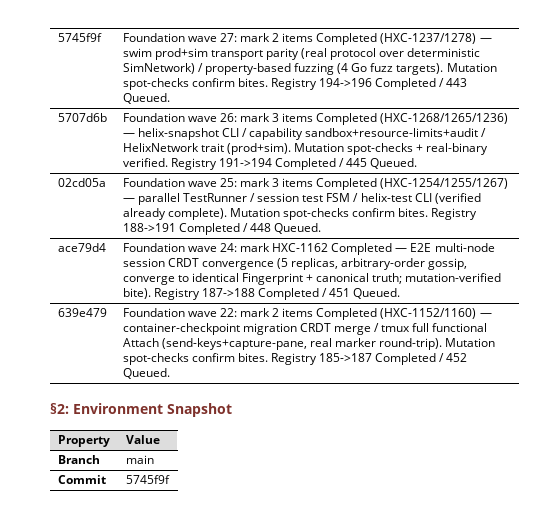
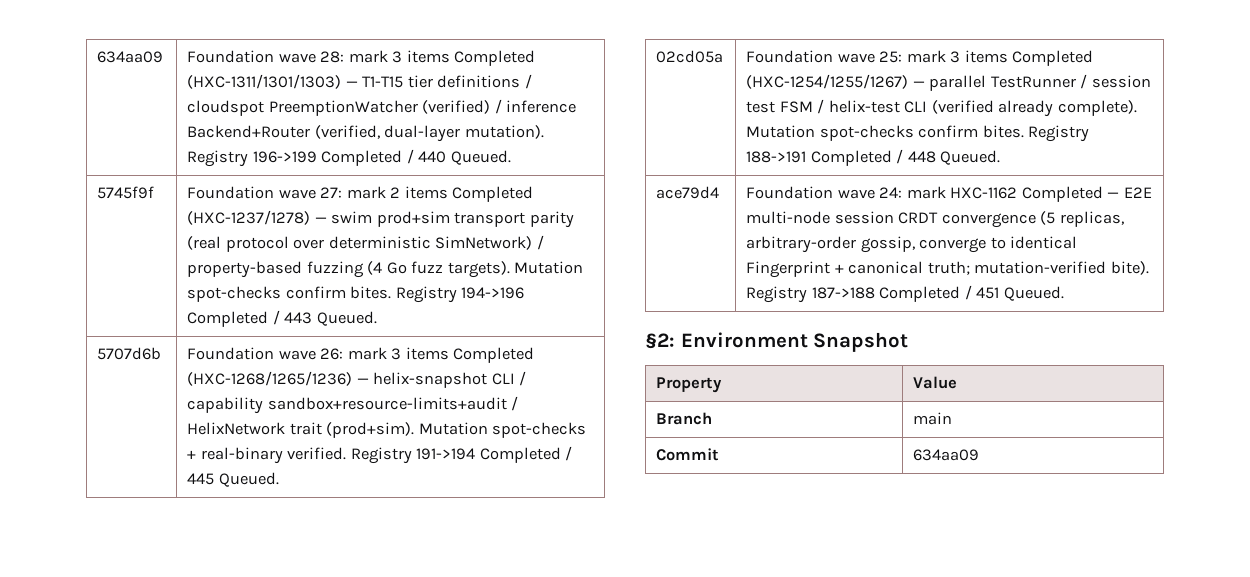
+ 634aa09 | Foundation wave 28: mark 3 items Completed (HXC-1311/1301/1303) — T1-T15 tier definitions / cloudspot PreemptionWatcher (verified) / inference Backend+Router (verified, dual-layer mutation). Registry 196->199 Completed / 440 Queued.
- 639e479 | Foundation wave 22: mark 2 items Completed (HXC-1152/1160) — container-checkpoint migration CRDT merge / tmux full functional Attach (send-keys+capture-pane, real marker round-trip). Mutation spot-checks confirm bites. Registry 185->187 Completed / 452 Queued.
- Commit | 5745f9f
+ Commit | 634aa09

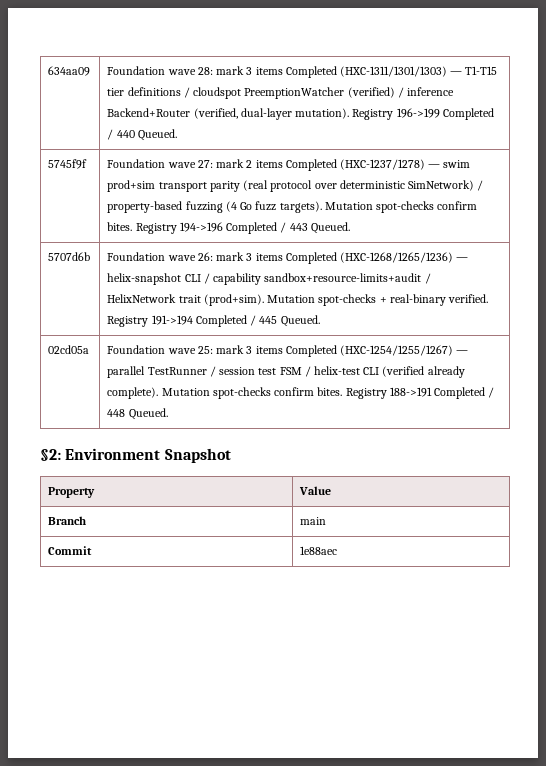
- ace79d4 | Foundation wave 24: mark HXC-1162 Completed — E2E multi-node session CRDT convergence (5 replicas, arbitrary-order gossip, converge to identical Fingerprint + canonical truth; mutation-verified bite). Registry 187->188 Completed / 451 Queued.
- Commit | 634aa09
+ Commit | 1e88aec

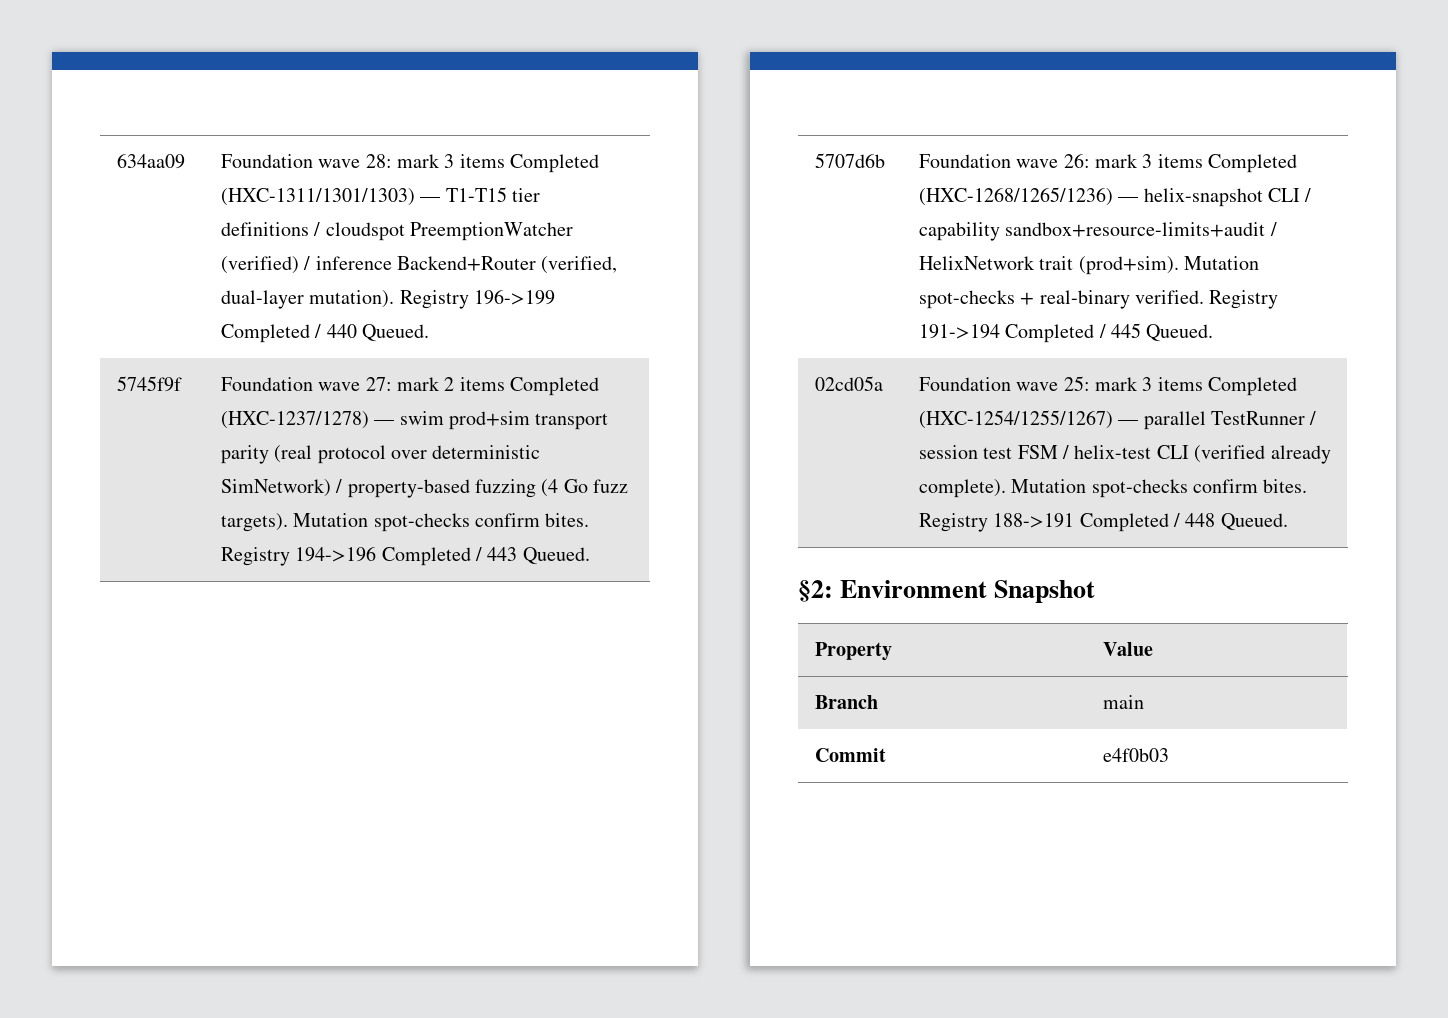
- Commit | 1e88aec
+ Commit | e4f0b03

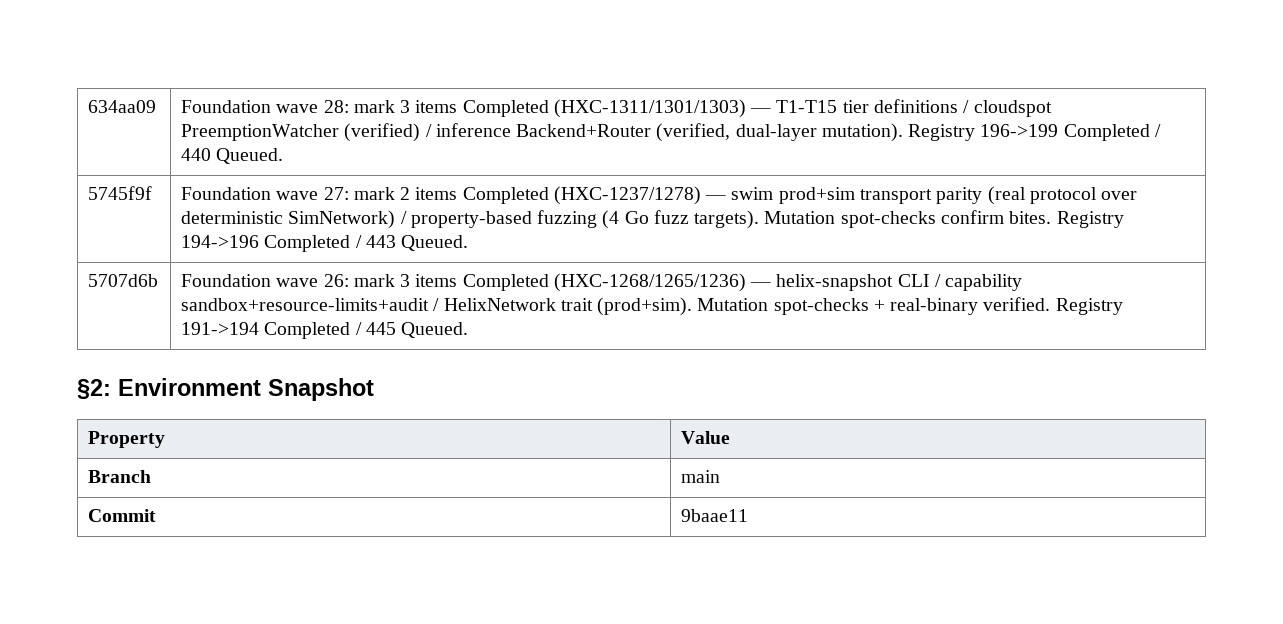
- 02cd05a | Foundation wave 25: mark 3 items Completed (HXC-1254/1255/1267) — parallel TestRunner / session test FSM / helix-test CLI (verified already complete). Mutation spot-checks confirm bites. Registry 188->191 Completed / 448 Queued.
- Commit | e4f0b03
+ Commit | 9baae11

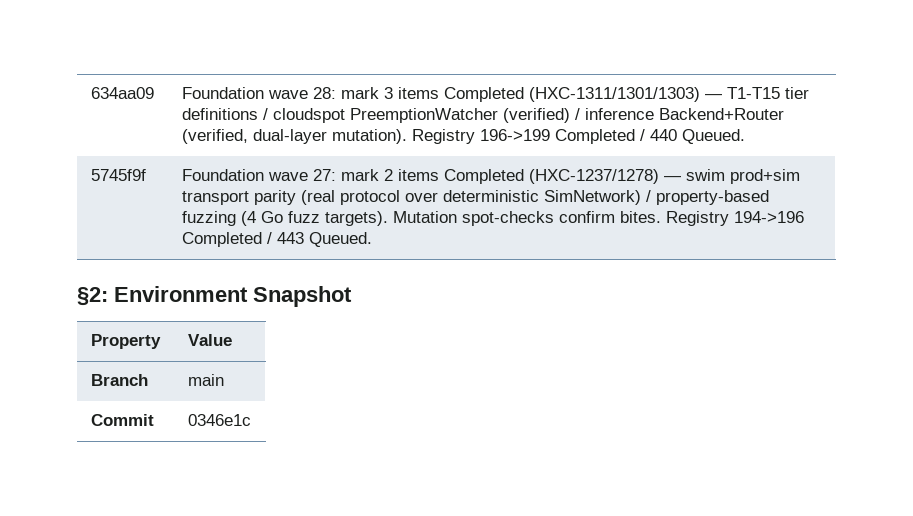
- 5707d6b | Foundation wave 26: mark 3 items Completed (HXC-1268/1265/1236) — helix-snapshot CLI / capability sandbox+resource-limits+audit / HelixNetwork trait (prod+sim). Mutation spot-checks + real-binary verified. Registry 191->194 Completed / 445 Queued.
- Commit | 9baae11
+ Commit | 0346e1c

